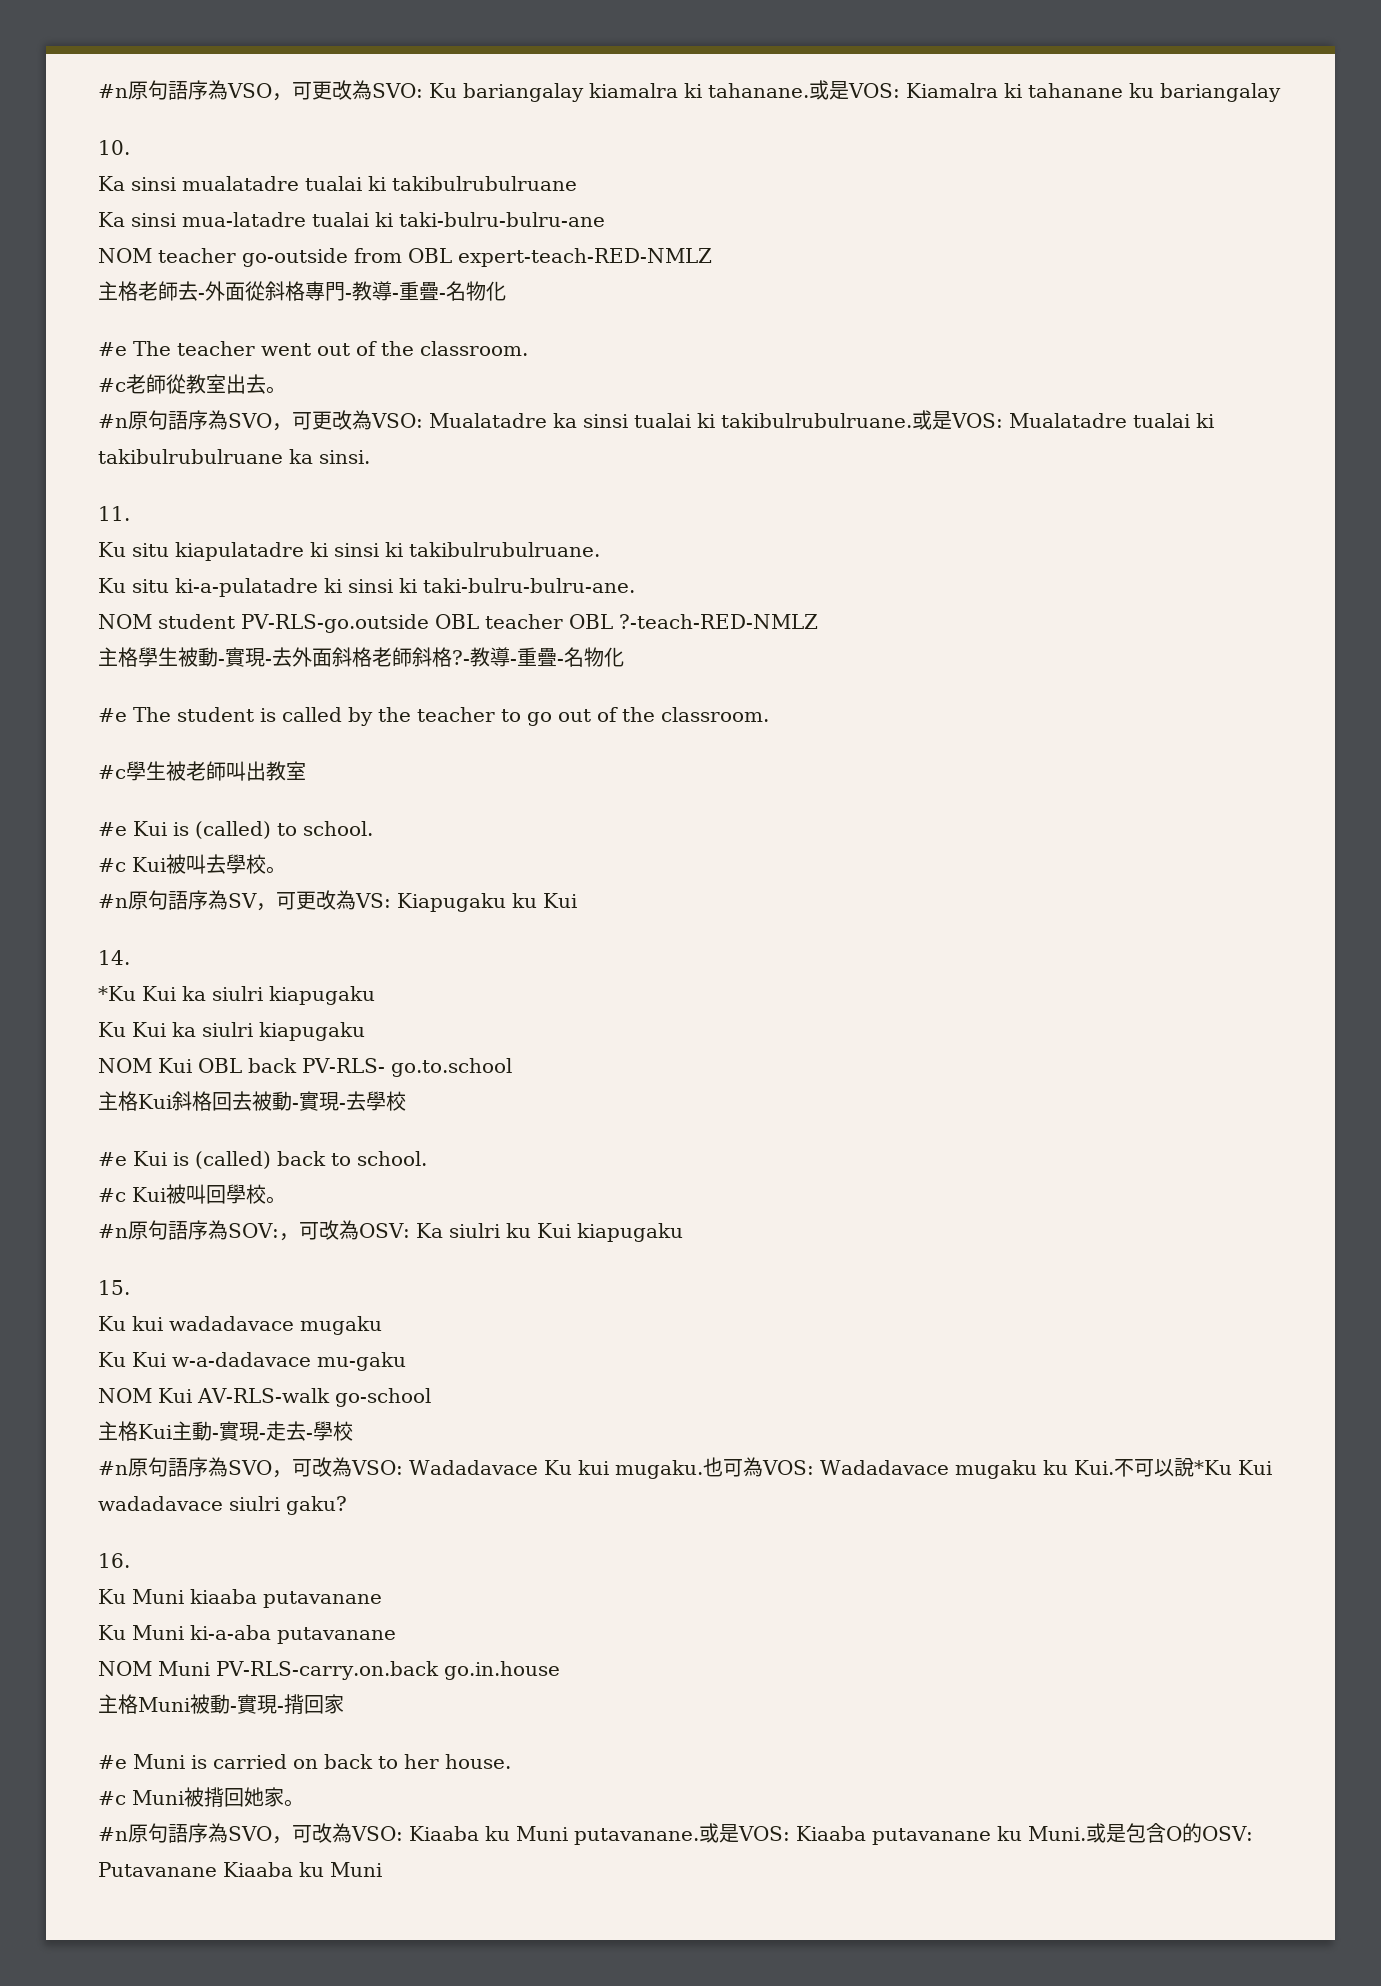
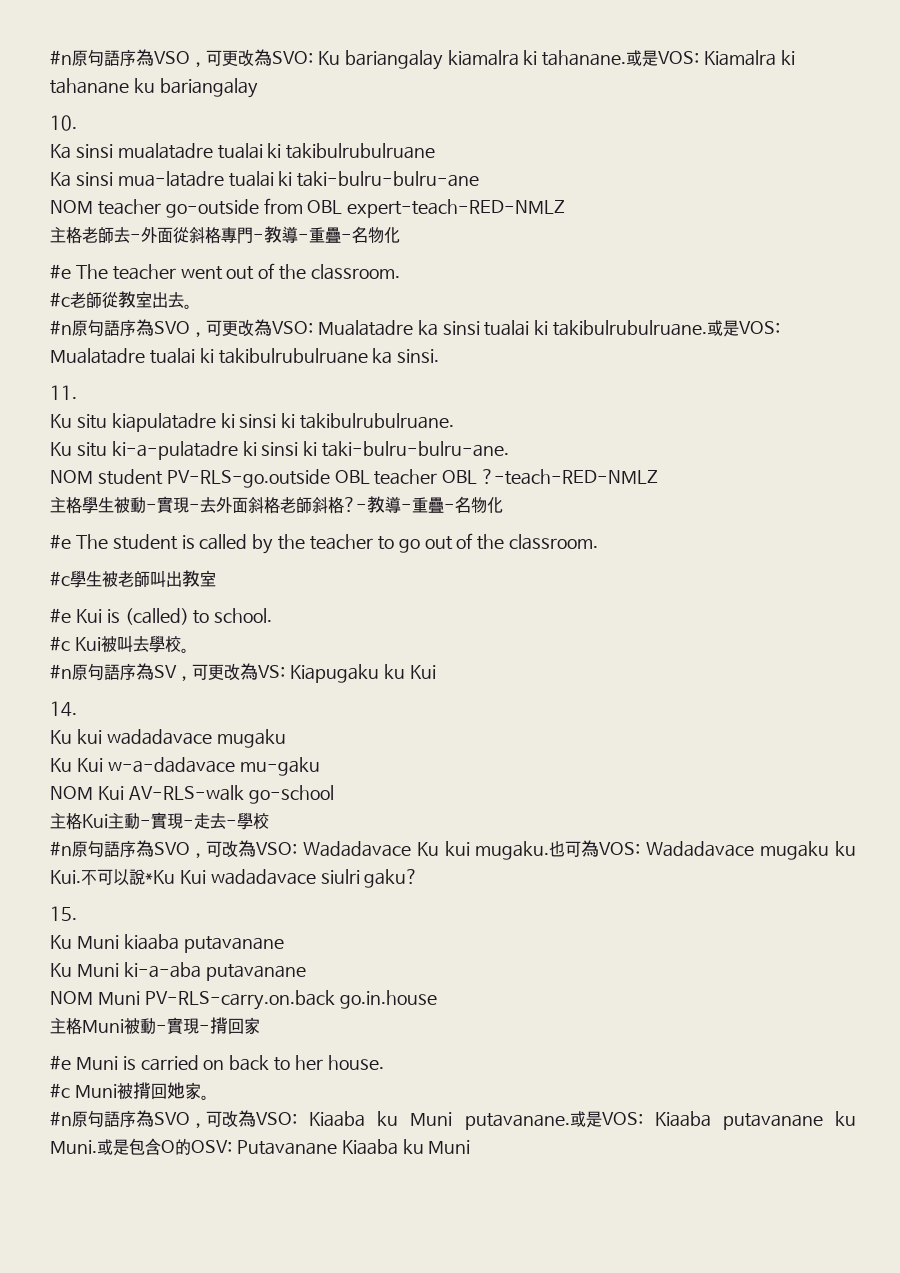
- *Ku Kui ka siulri kiapugaku
- Ku Kui ka siulri kiapugaku
- NOM Kui OBL back PV-RLS- go.to.school
- 主格Kui斜格回去被動-實現-去學校
- #e Kui is (called) back to school.
- #c Kui被叫回學校。
- #n原句語序為SOV:，可改為OSV: Ka siulri ku Kui kiapugaku
- 15.
- 16.
+ 15.

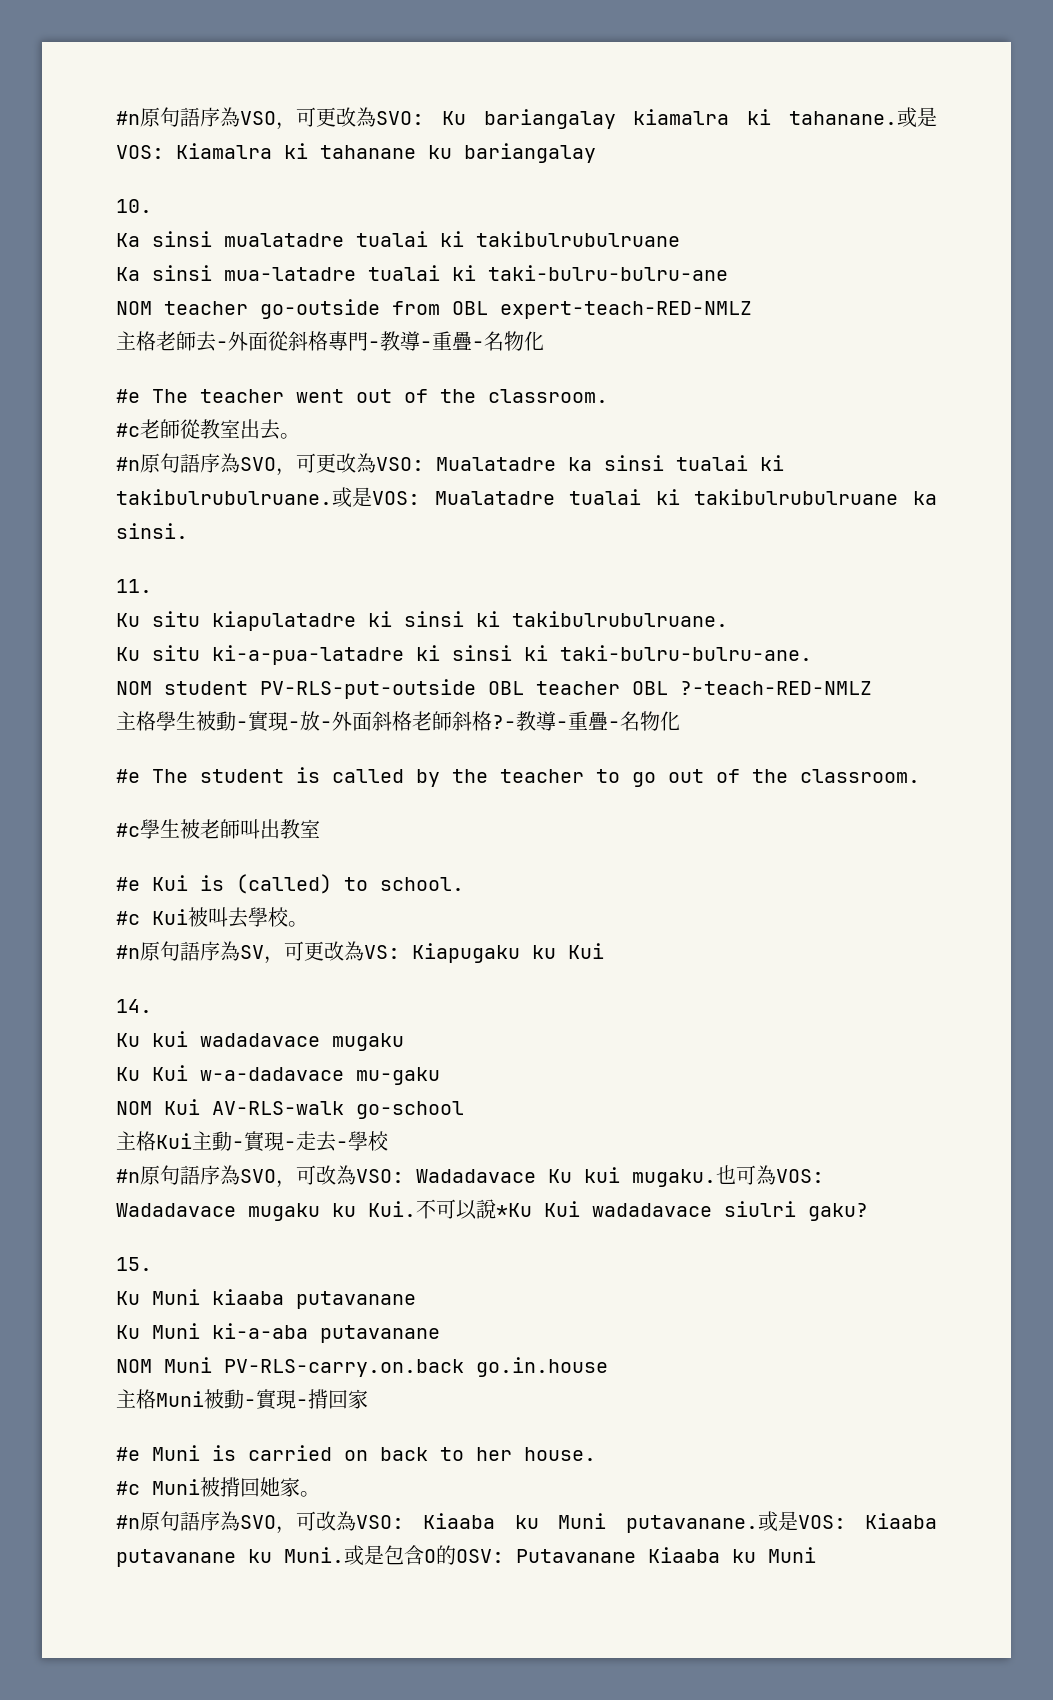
- Ku situ ki-a-pulatadre ki sinsi ki taki-bulru-bulru-ane.
+ Ku situ ki-a-pua-latadre ki sinsi ki taki-bulru-bulru-ane.
- NOM student PV-RLS-go.outside OBL teacher OBL ?-teach-RED-NMLZ
+ NOM student PV-RLS-put-outside OBL teacher OBL ?-teach-RED-NMLZ
- 主格學生被動-實現-去外面斜格老師斜格?-教導-重疊-名物化
+ 主格學生被動-實現-放-外面斜格老師斜格?-教導-重疊-名物化

